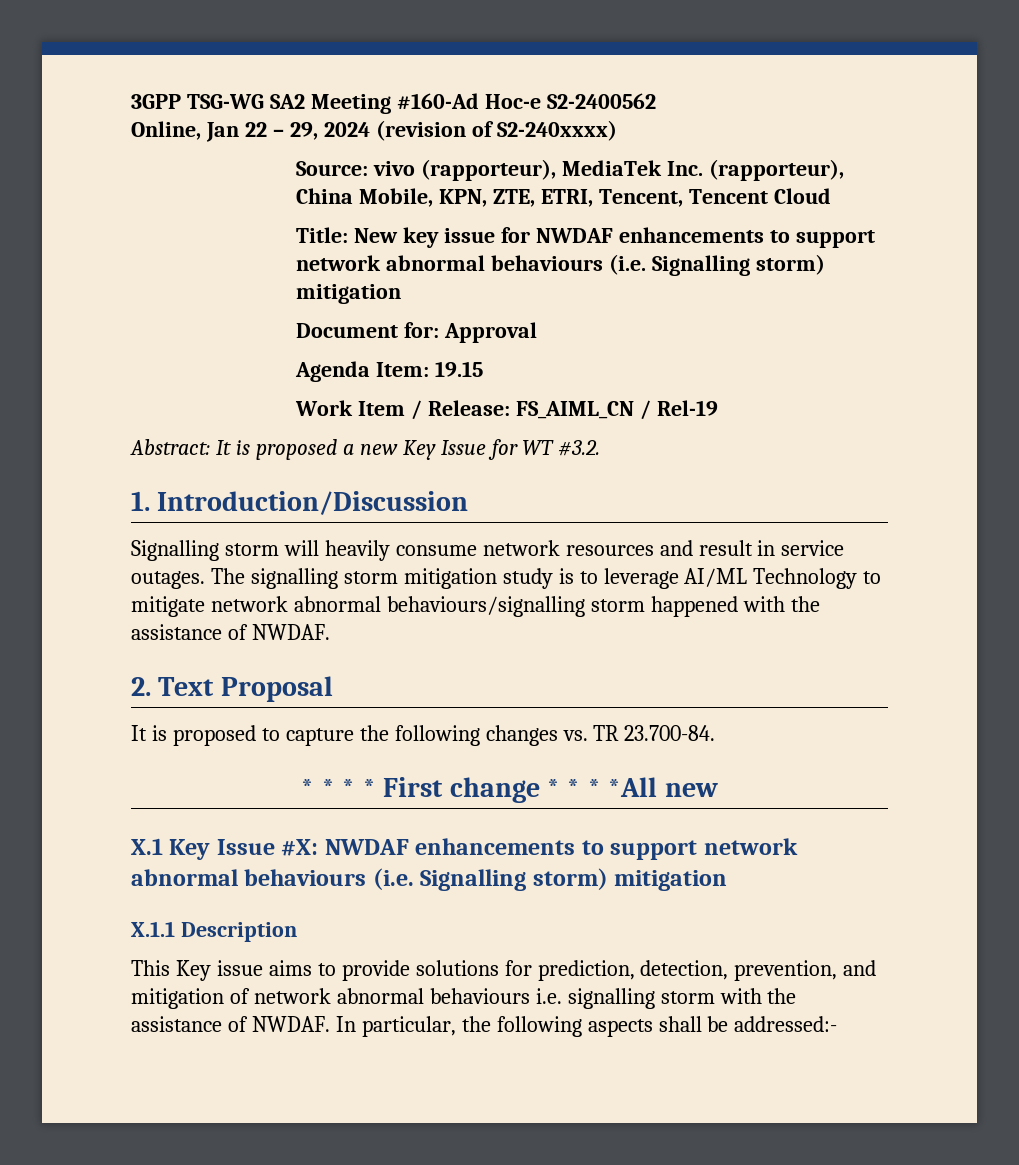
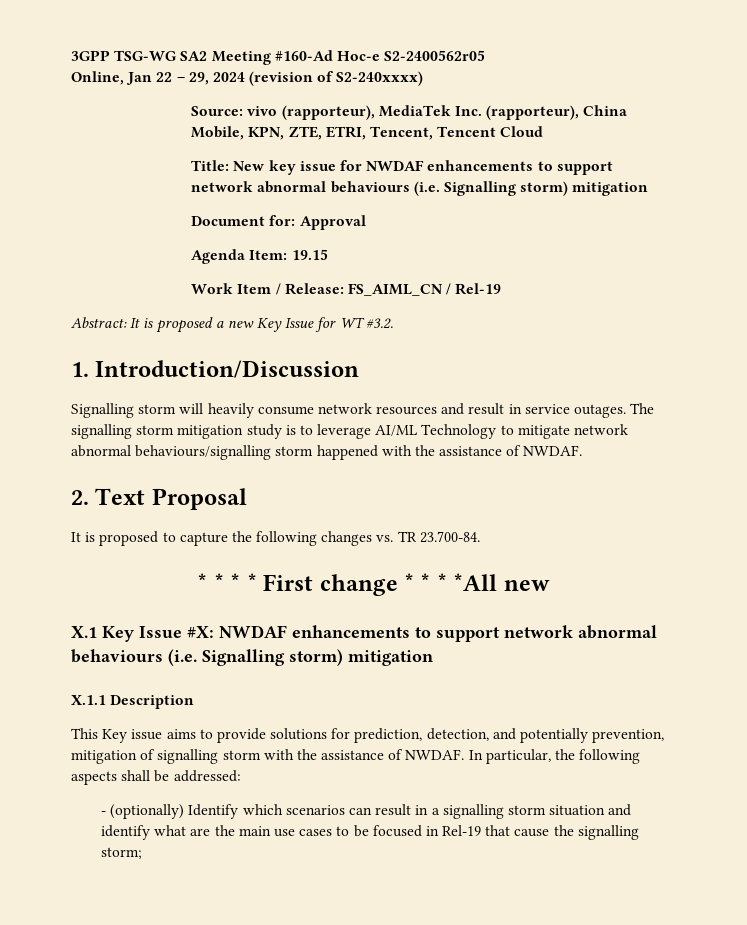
- 3GPP TSG-WG SA2 Meeting #160-Ad Hoc-e S2-2400562
+ 3GPP TSG-WG SA2 Meeting #160-Ad Hoc-e S2-2400562r05
- This Key issue aims to provide solutions for prediction, detection, prevention, and mitigation of network abnormal behaviours i.e. signalling storm with the assistance of NWDAF.
+ This Key issue aims to provide solutions for prediction, detection, and potentially prevention, mitigation of signalling storm with the assistance of NWDAF.
- In particular, the following aspects shall be addressed:-
+ In particular, the following aspects shall be addressed:
+ - (optionally) Identify which scenarios can result in a signalling storm situation and identify what are the main use cases to be focused in Rel-19 that cause the signalling storm;

